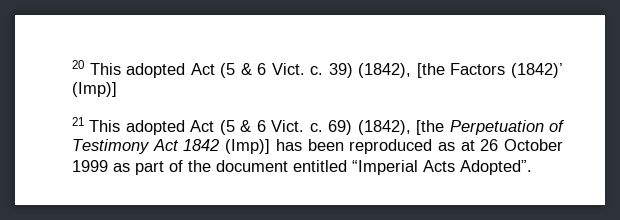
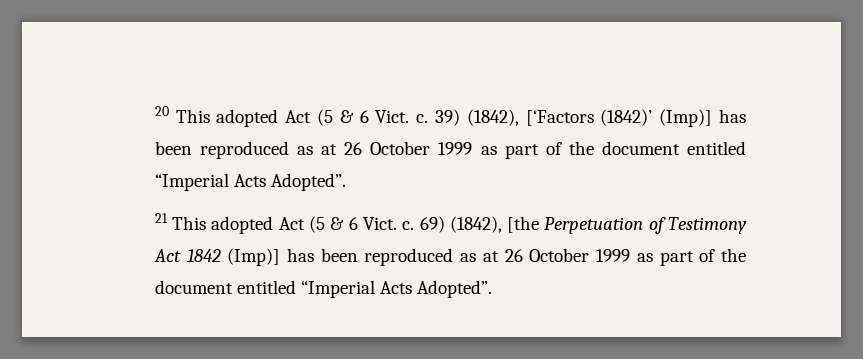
- 39) (1842), [the Factors (1842)’ (Imp)]
+ 39) (1842), [‘Factors (1842)’ (Imp)] has been reproduced as at 26 October 1999 as part of the document entitled “Imperial Acts Adopted”.

